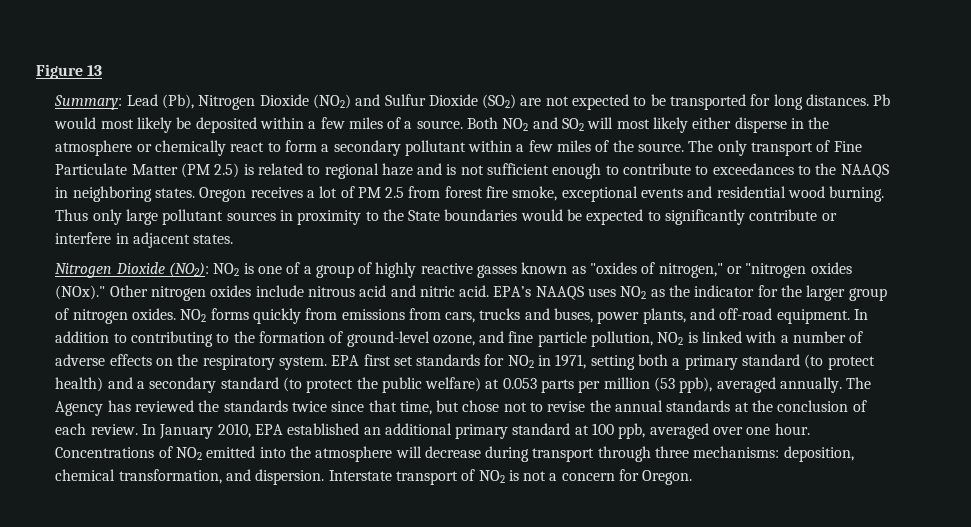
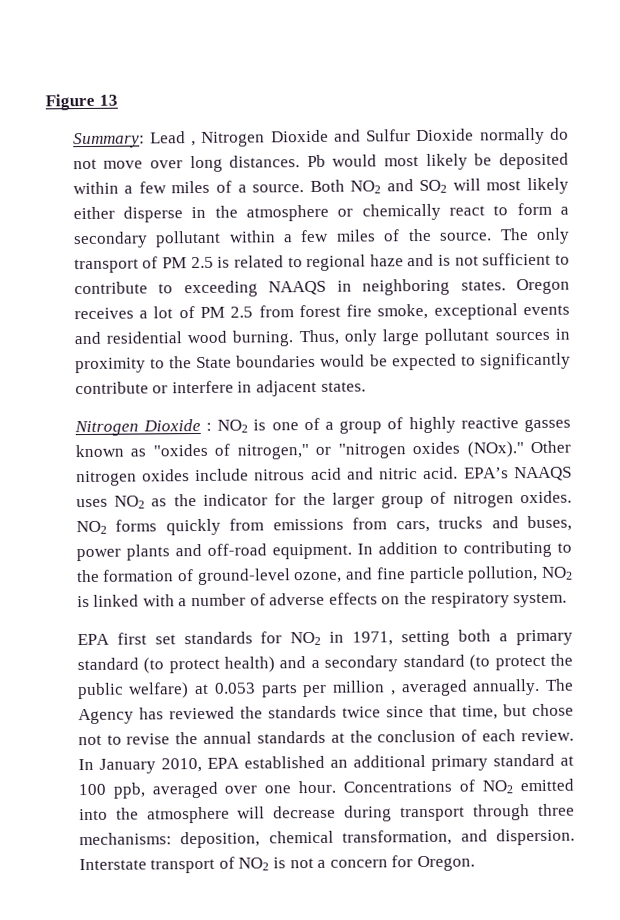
- Summary: Lead (Pb), Nitrogen Dioxide (NO2) and Sulfur Dioxide (SO2) are not expected to be transported for long distances.
+ Summary: Lead , Nitrogen Dioxide and Sulfur Dioxide normally do not move over long distances.
- The only transport of Fine Particulate Matter (PM 2.5) is related to regional haze and is not sufficient enough to contribute to exceedances to the NAAQS in neighboring states.
+ The only transport of PM 2.5 is related to regional haze and is not sufficient to contribute to exceeding NAAQS in neighboring states.
- Thus only large pollutant sources in proximity to the State boundaries would be expected to significantly contribute or interfere in adjacent states.
+ Thus, only large pollutant sources in proximity to the State boundaries would be expected to significantly contribute or interfere in adjacent states.
- Nitrogen Dioxide (NO2): NO2 is one of a group of highly reactive gasses known as "oxides of nitrogen," or "nitrogen oxides (NOx)."
+ Nitrogen Dioxide : NO2 is one of a group of highly reactive gasses known as "oxides of nitrogen," or "nitrogen oxides (NOx)."
- NO2 forms quickly from emissions from cars, trucks and buses, power plants, and off-road equipment.
+ NO2 forms quickly from emissions from cars, trucks and buses, power plants and off-road equipment.
- In addition to contributing to the formation of ground-level ozone, and fine particle pollution, NO2 is linked with a number of adverse effects on the respiratory system. EPA first set standards for NO2 in 1971, setting both a primary standard (to protect health) and a secondary standard (to protect the public welfare) at 0.053 parts per million (53 ppb), averaged annually.
+ In addition to contributing to the formation of ground-level ozone, and fine particle pollution, NO2 is linked with a number of adverse effects on the respiratory system.
+ EPA first set standards for NO2 in 1971, setting both a primary standard (to protect health) and a secondary standard (to protect the public welfare) at 0.053 parts per million , averaged annually.

